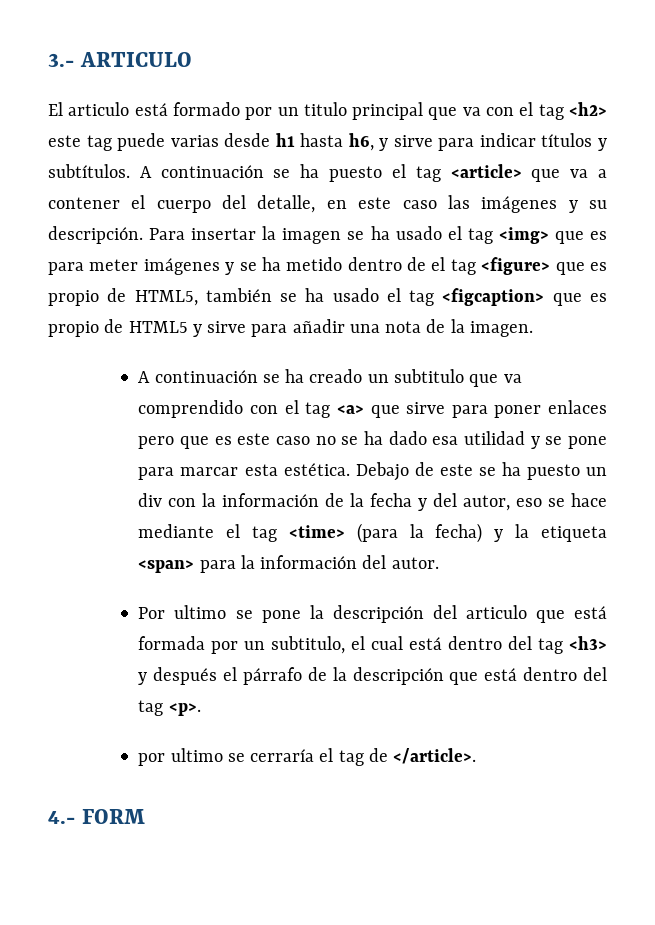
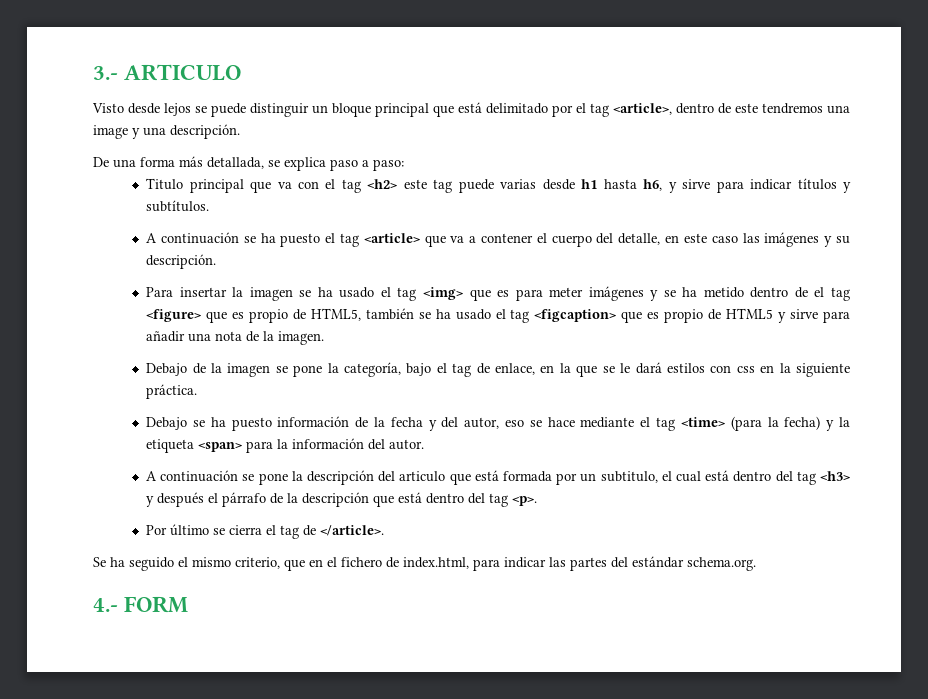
- El articulo está formado por un titulo principal que va con el tag <h2> este tag puede varias desde h1 hasta h6, y sirve para indicar títulos y subtítulos. A continuación se ha puesto el tag <article> que va a contener el cuerpo del detalle, en este caso las imágenes y su descripción. Para insertar la imagen se ha usado el tag <img> que es para meter imágenes y se ha metido dentro de el tag <figure> que es propio de HTML5, también se ha usado el tag <figcaption> que es propio de HTML5 y sirve para añadir una nota de la imagen.
+ Visto desde lejos se puede distinguir un bloque principal que está delimitado por el tag <article>, dentro de este tendremos una image y una descripción.
+ De una forma más detallada, se explica paso a paso:
+ Titulo principal que va con el tag <h2> este tag puede varias desde h1 hasta h6, y sirve para indicar títulos y subtítulos.
+ A continuación se ha puesto el tag <article> que va a contener el cuerpo del detalle, en este caso las imágenes y su descripción.
+ Para insertar la imagen se ha usado el tag <img> que es para meter imágenes y se ha metido dentro de el tag <figure> que es propio de HTML5, también se ha usado el tag <figcaption> que es propio de HTML5 y sirve para añadir una nota de la imagen.
- A continuación se ha creado un subtitulo que va comprendido con el tag <a> que sirve para poner enlaces pero que es este caso no se ha dado esa utilidad y se pone para marcar esta estética. Debajo de este se ha puesto un div con la información de la fecha y del autor, eso se hace mediante el tag <time> (para la fecha) y la etiqueta <span> para la información del autor.
+ Debajo de la imagen se pone la categoría, bajo el tag de enlace, en la que se le dará estilos con css en la siguiente práctica.
+ Debajo se ha puesto información de la fecha y del autor, eso se hace mediante el tag <time> (para la fecha) y la etiqueta <span> para la información del autor.
- Por ultimo se pone la descripción del articulo que está formada por un subtitulo, el cual está dentro del tag <h3> y después el párrafo de la descripción que está dentro del tag <p>.
+ A continuación se pone la descripción del articulo que está formada por un subtitulo, el cual está dentro del tag <h3> y después el párrafo de la descripción que está dentro del tag <p>.
- por ultimo se cerraría el tag de </article>.
+ Por último se cierra el tag de </article>.
+ Se ha seguido el mismo criterio, que en el fichero de index.html, para indicar las partes del estándar schema.org.

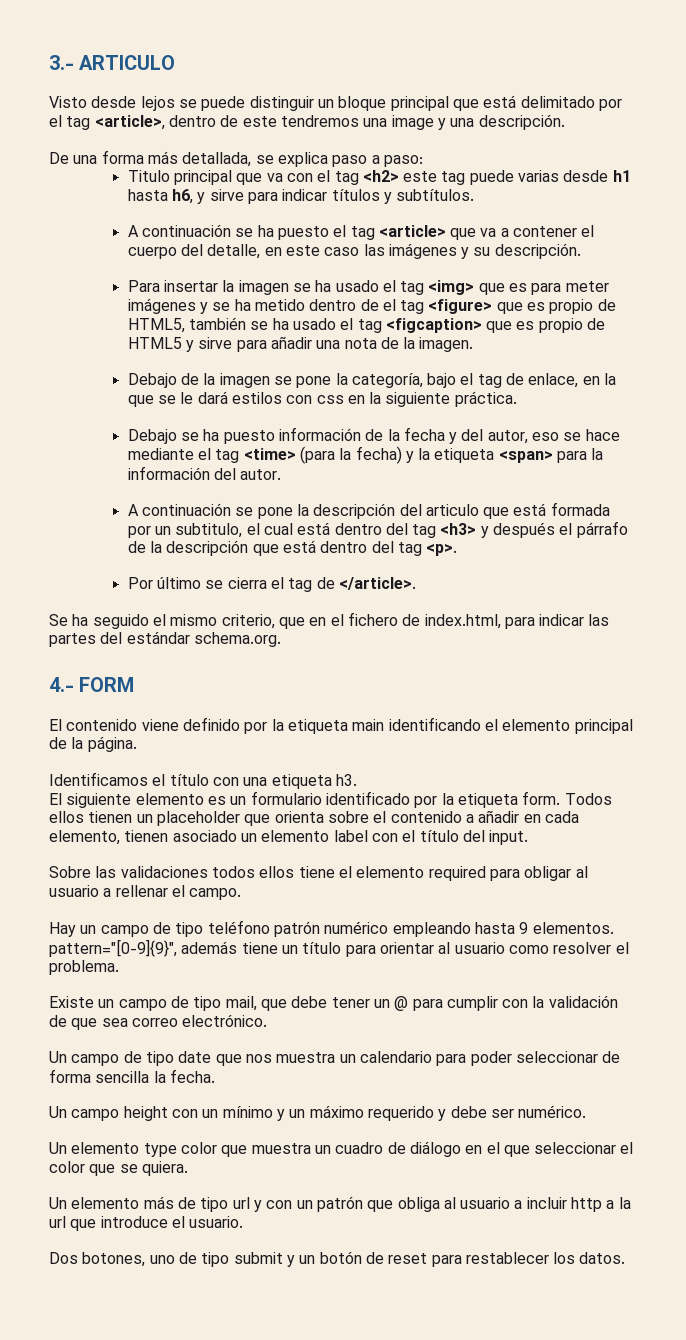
+ El contenido viene definido por la etiqueta main identificando el elemento principal de la página.
+ Identificamos el título con una etiqueta h3.
+ El siguiente elemento es un formulario identificado por la etiqueta form. Todos ellos tienen un placeholder que orienta sobre el contenido a añadir en cada elemento, tienen asociado un elemento label con el título del input.
+ Sobre las validaciones todos ellos tiene el elemento required para obligar al usuario a rellenar el campo.
+ Hay un campo de tipo teléfono patrón numérico empleando hasta 9 elementos. pattern="[0-9]{9}", además tiene un título para orientar al usuario como resolver el problema.
+ Existe un campo de tipo mail, que debe tener un @ para cumplir con la validación de que sea correo electrónico.
+ Un campo de tipo date que nos muestra un calendario para poder seleccionar de forma sencilla la fecha.
+ Un campo height con un mínimo y un máximo requerido y debe ser numérico.
+ Un elemento type color que muestra un cuadro de diálogo en el que seleccionar el color que se quiera.
+ Un elemento más de tipo url y con un patrón que obliga al usuario a incluir http a la url que introduce el usuario.
+ Dos botones, uno de tipo submit y un botón de reset para restablecer los datos.

